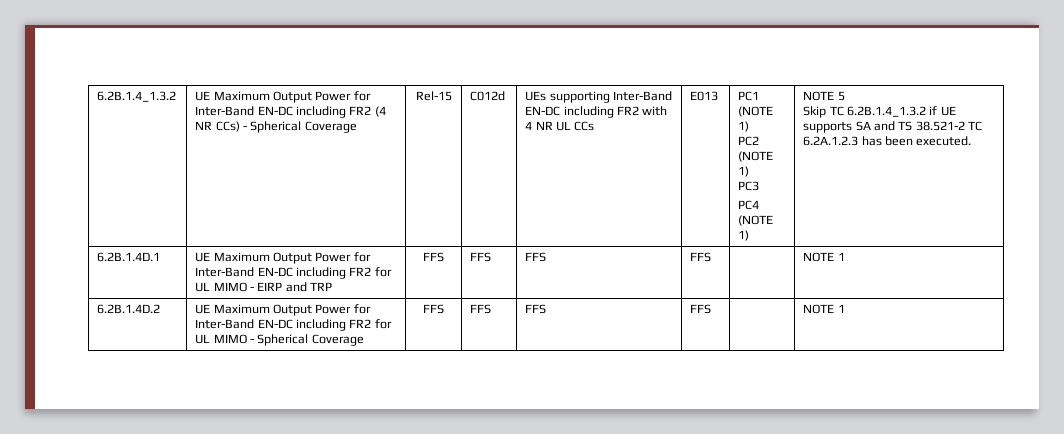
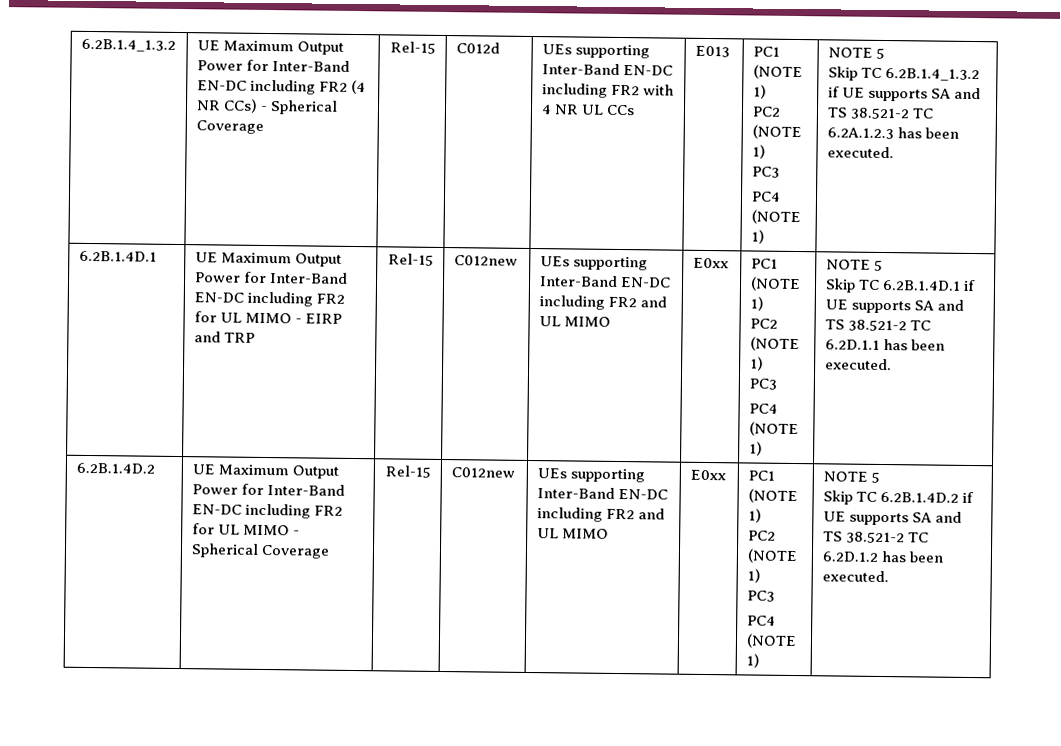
- UE Maximum Output Power for Inter-Band EN-DC including FR2 for UL MIMO - EIRP and TRP | FFS | FFS | FFS | FFS | | NOTE 1
+ UE Maximum Output Power for Inter-Band EN-DC including FR2 for UL MIMO - EIRP and TRP | Rel-15 | C012new | UEs supporting Inter-Band EN-DC including FR2 and UL MIMO | E0xx | PC1 (NOTE 1)
+ PC2 (NOTE 1)
+ PC3
+ PC4 (NOTE 1) | NOTE 5
+ Skip TC 6.2B.1.4D.1 if UE supports SA and TS 38.521-2 TC 6.2D.1.1 has been executed.
- UE Maximum Output Power for Inter-Band EN-DC including FR2 for UL MIMO - Spherical Coverage | FFS | FFS | FFS | FFS | | NOTE 1
+ UE Maximum Output Power for Inter-Band EN-DC including FR2 for UL MIMO - Spherical Coverage | Rel-15 | C012new | UEs supporting Inter-Band EN-DC including FR2 and UL MIMO | E0xx | PC1 (NOTE 1)
+ PC2 (NOTE 1)
+ PC3
+ PC4 (NOTE 1) | NOTE 5
+ Skip TC 6.2B.1.4D.2 if UE supports SA and TS 38.521-2 TC 6.2D.1.2 has been executed.

